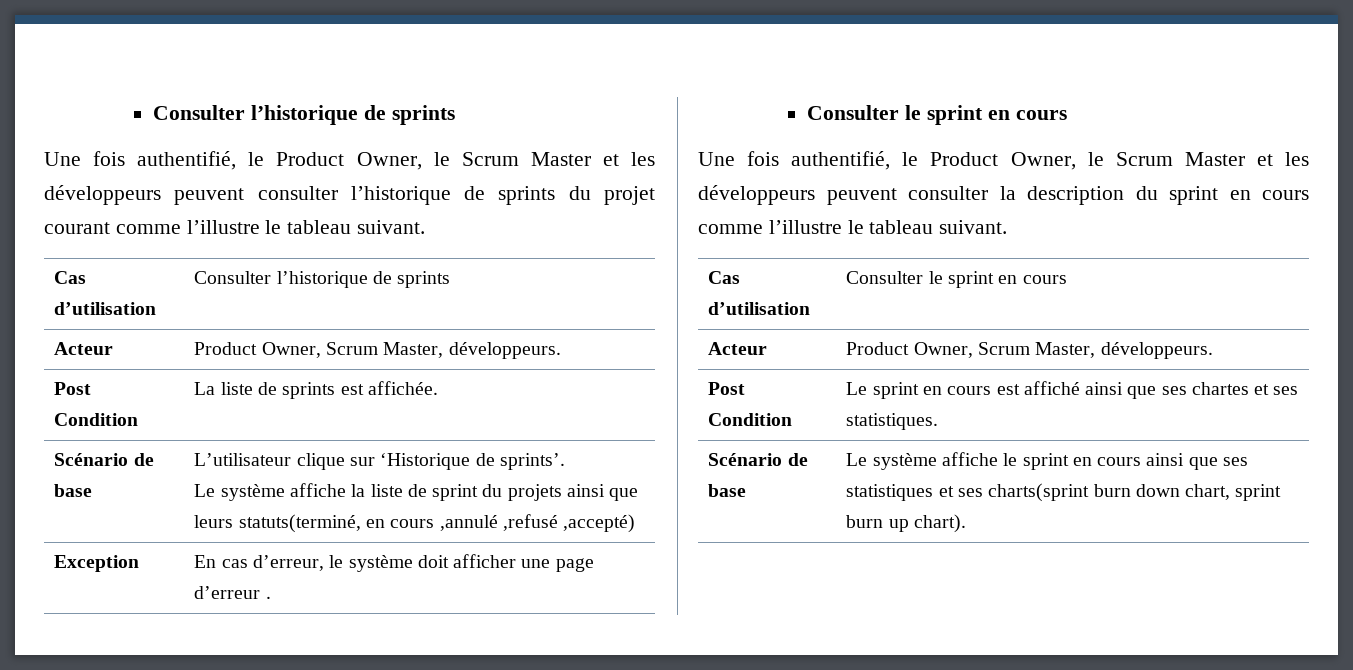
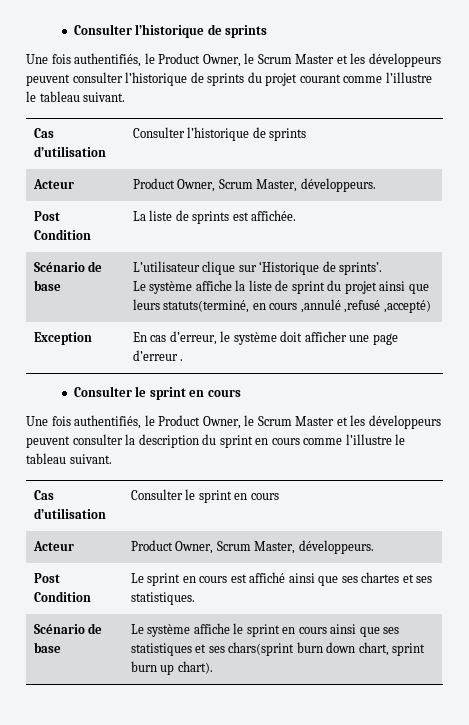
- Une fois authentifié, le Product Owner, le Scrum Master et les développeurs peuvent consulter l’historique de sprints du projet courant comme l’illustre le tableau suivant.
+ Une fois authentifiés, le Product Owner, le Scrum Master et les développeurs peuvent consulter l’historique de sprints du projet courant comme l’illustre le tableau suivant.
  Scénario de base | L’utilisateur clique sur ‘Historique de sprints’.
- Le système affiche la liste de sprint du projets ainsi que leurs statuts(terminé, en cours ,annulé ,refusé ,accepté)
+ Le système affiche la liste de sprint du projet ainsi que leurs statuts(terminé, en cours ,annulé ,refusé ,accepté)
- Une fois authentifié, le Product Owner, le Scrum Master et les développeurs peuvent consulter la description du sprint en cours comme l’illustre le tableau suivant.
+ Une fois authentifiés, le Product Owner, le Scrum Master et les développeurs peuvent consulter la description du sprint en cours comme l’illustre le tableau suivant.
- Scénario de base | Le système affiche le sprint en cours ainsi que ses statistiques et ses charts(sprint burn down chart, sprint burn up chart).
+ Scénario de base | Le système affiche le sprint en cours ainsi que ses statistiques et ses chars(sprint burn down chart, sprint burn up chart).

